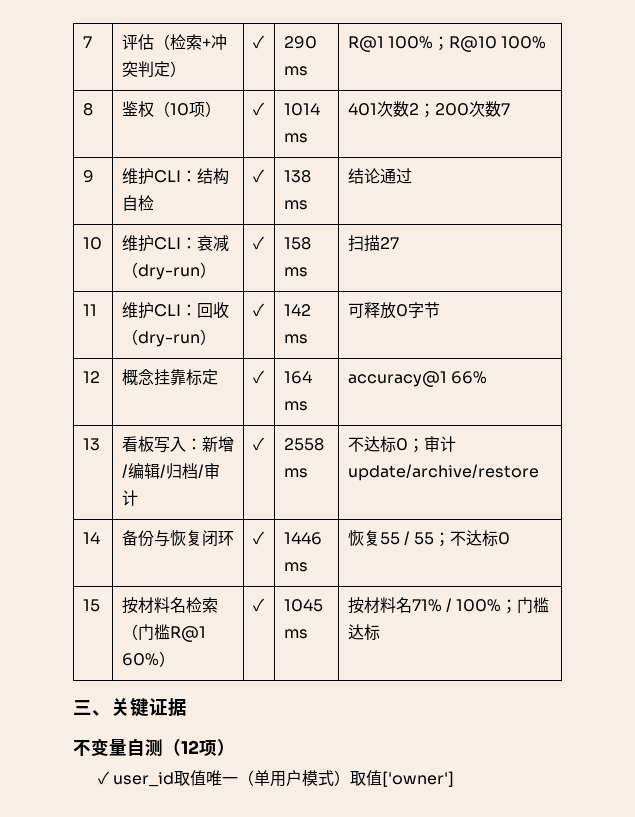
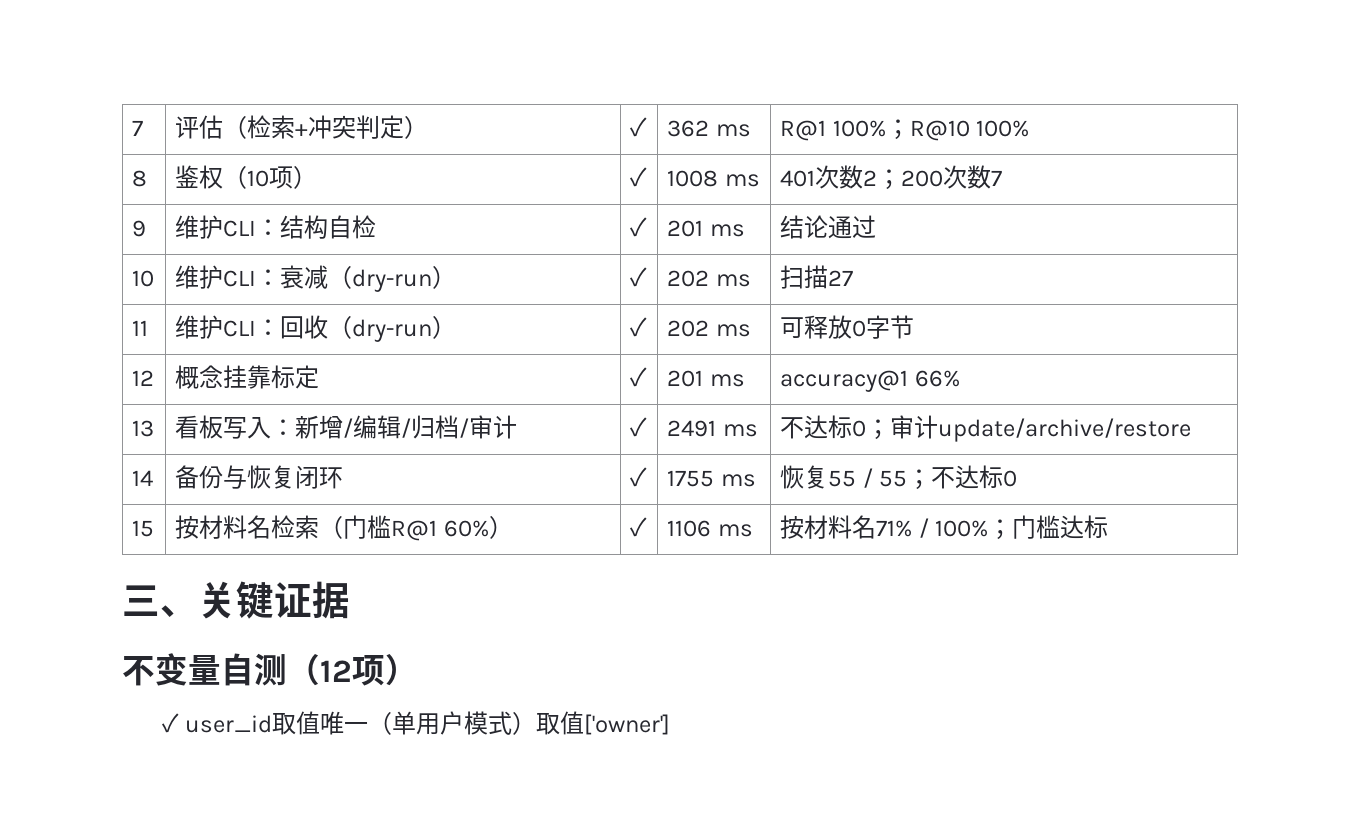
- 7 | 评估（检索+冲突判定） | ✓ | 290 ms | R@1 100%；R@10 100%
+ 7 | 评估（检索+冲突判定） | ✓ | 362 ms | R@1 100%；R@10 100%
- 8 | 鉴权（10项） | ✓ | 1014 ms | 401次数2；200次数7
+ 8 | 鉴权（10项） | ✓ | 1008 ms | 401次数2；200次数7
- 9 | 维护CLI：结构自检 | ✓ | 138 ms | 结论通过
+ 9 | 维护CLI：结构自检 | ✓ | 201 ms | 结论通过
- 10 | 维护CLI：衰减（dry-run） | ✓ | 158 ms | 扫描27
+ 10 | 维护CLI：衰减（dry-run） | ✓ | 202 ms | 扫描27
- 11 | 维护CLI：回收（dry-run） | ✓ | 142 ms | 可释放0字节
+ 11 | 维护CLI：回收（dry-run） | ✓ | 202 ms | 可释放0字节
- 12 | 概念挂靠标定 | ✓ | 164 ms | accuracy@1 66%
+ 12 | 概念挂靠标定 | ✓ | 201 ms | accuracy@1 66%
- 13 | 看板写入：新增/编辑/归档/审计 | ✓ | 2558 ms | 不达标0；审计update/archive/restore
+ 13 | 看板写入：新增/编辑/归档/审计 | ✓ | 2491 ms | 不达标0；审计update/archive/restore
- 14 | 备份与恢复闭环 | ✓ | 1446 ms | 恢复55 / 55；不达标0
+ 14 | 备份与恢复闭环 | ✓ | 1755 ms | 恢复55 / 55；不达标0
- 15 | 按材料名检索（门槛R@1 60%） | ✓ | 1045 ms | 按材料名71% / 100%；门槛达标
+ 15 | 按材料名检索（门槛R@1 60%） | ✓ | 1106 ms | 按材料名71% / 100%；门槛达标

